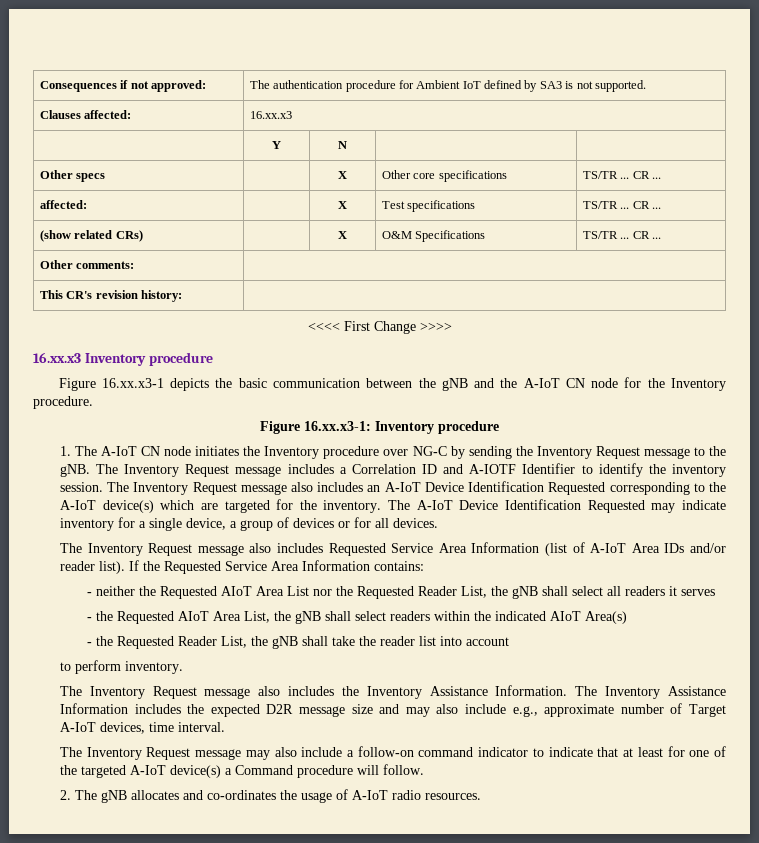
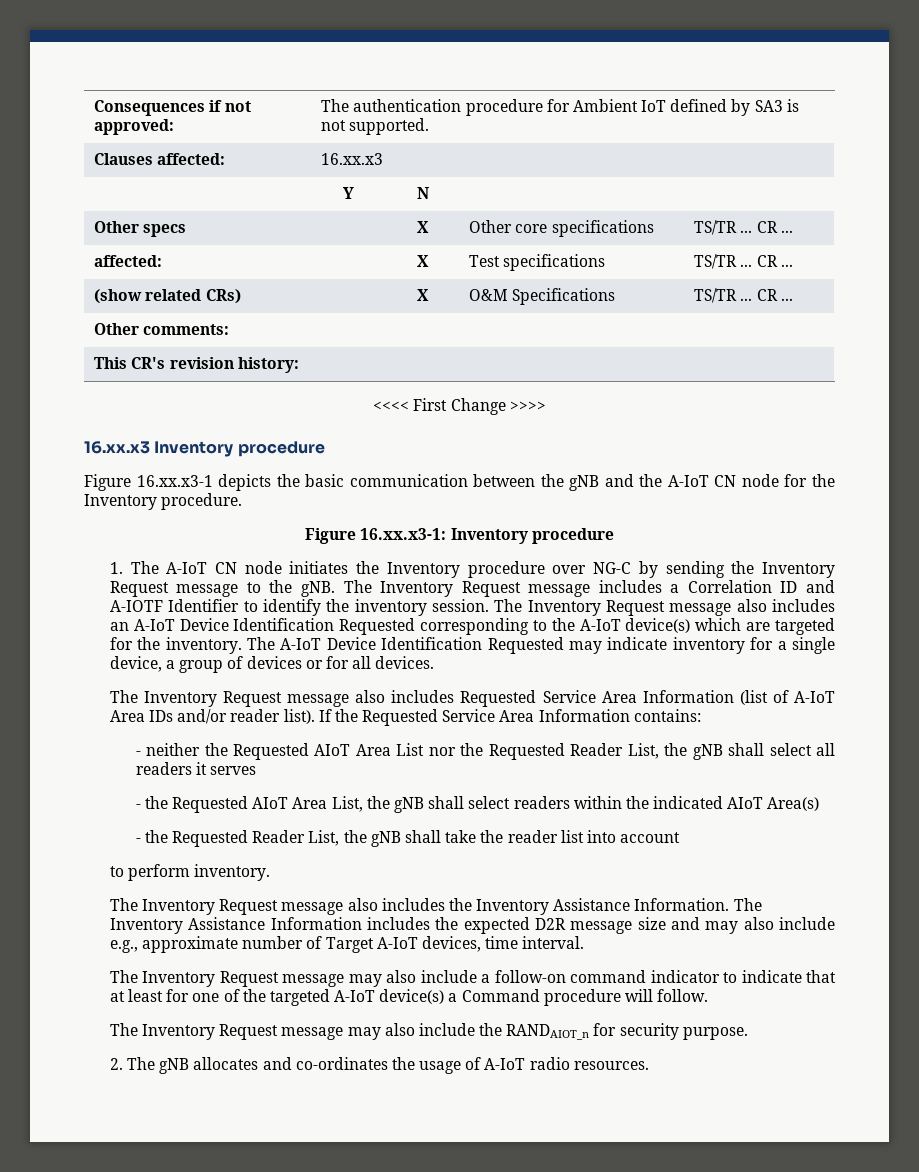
+ The Inventory Request message may also include the RANDAIOT_n for security purpose.

